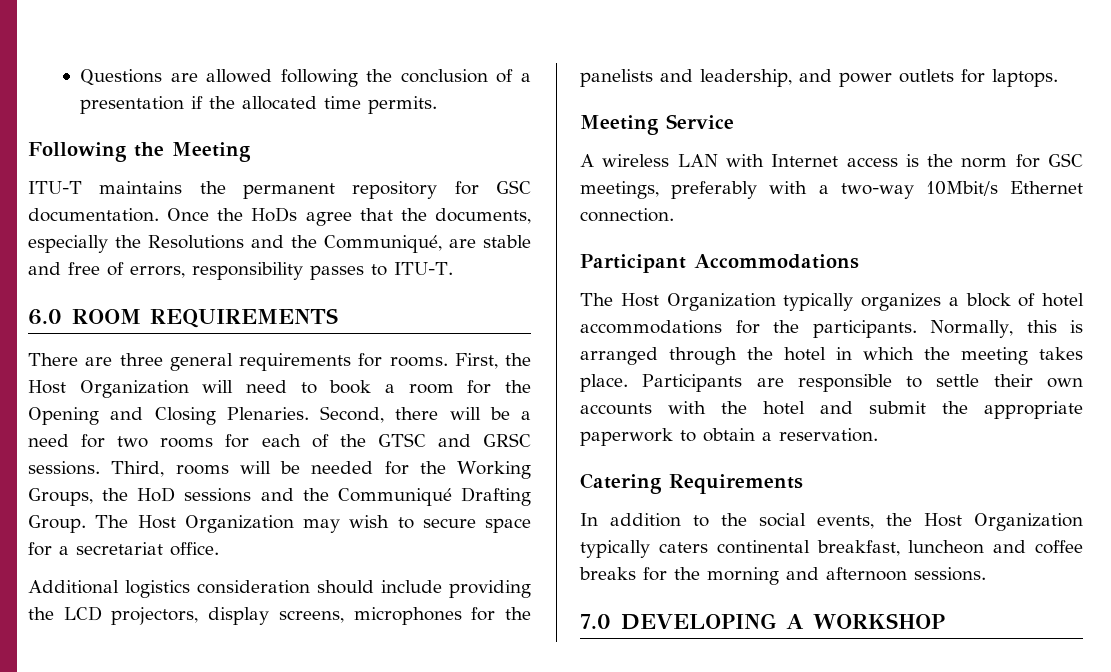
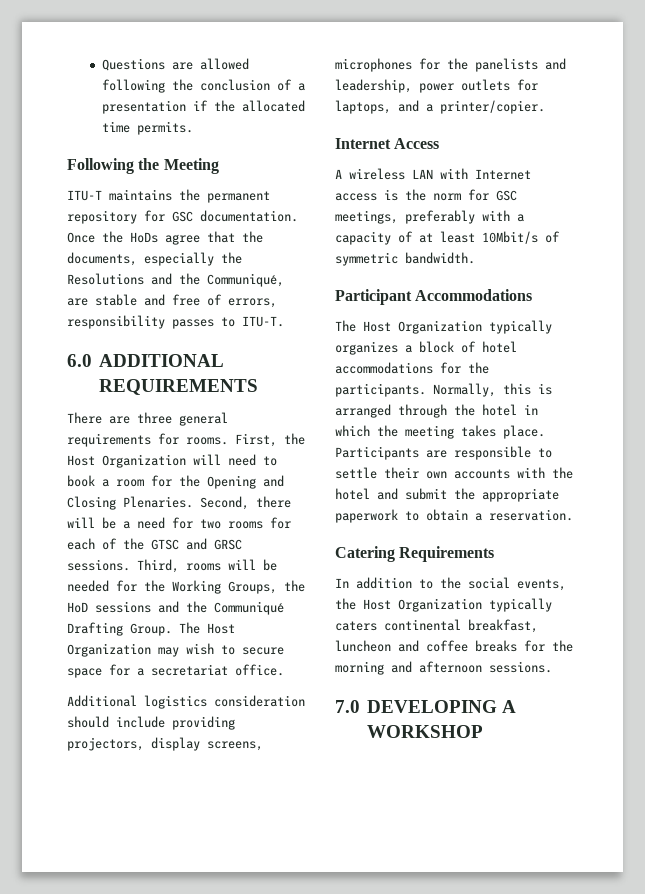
- 6.0 ROOM REQUIREMENTS
+ 6.0 ADDITIONAL REQUIREMENTS
- Additional logistics consideration should include providing the LCD projectors, display screens, microphones for the panelists and leadership, and power outlets for laptops.
- Meeting Service
+ Additional logistics consideration should include providing projectors, display screens, microphones for the panelists and leadership, power outlets for laptops, and a printer/copier.
+ Internet Access
- A wireless LAN with Internet access is the norm for GSC meetings, preferably with a two-way 10Mbit/s Ethernet connection.
+ A wireless LAN with Internet access is the norm for GSC meetings, preferably with a capacity of at least 10Mbit/s of symmetric bandwidth.

